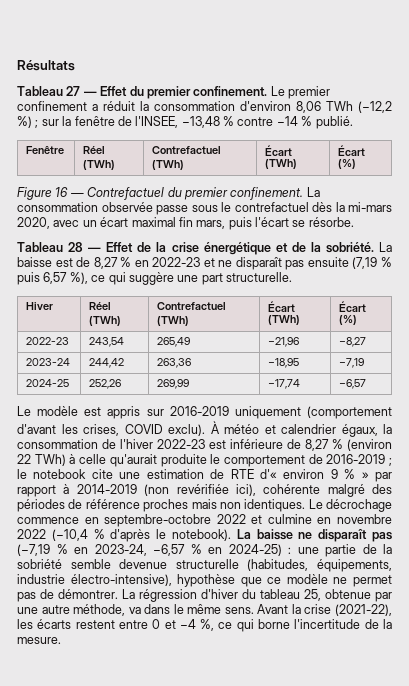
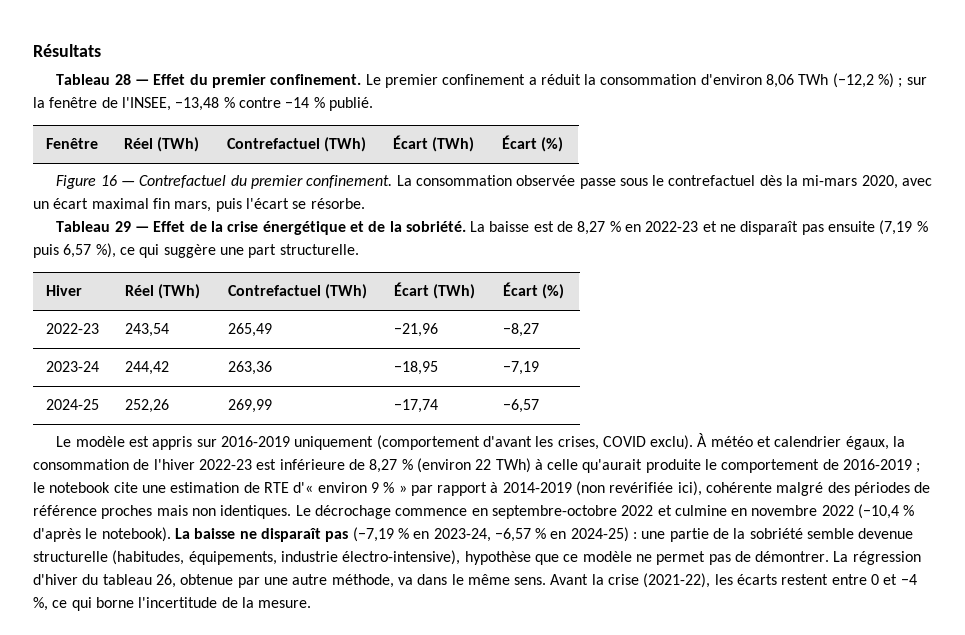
- Tableau 27 — Effet du premier confinement.
+ Tableau 28 — Effet du premier confinement.
- Tableau 28 — Effet de la crise énergétique et de la sobriété.
+ Tableau 29 — Effet de la crise énergétique et de la sobriété.
- La régression d'hiver du tableau 25, obtenue par une autre méthode, va dans le même sens.
+ La régression d'hiver du tableau 26, obtenue par une autre méthode, va dans le même sens.

